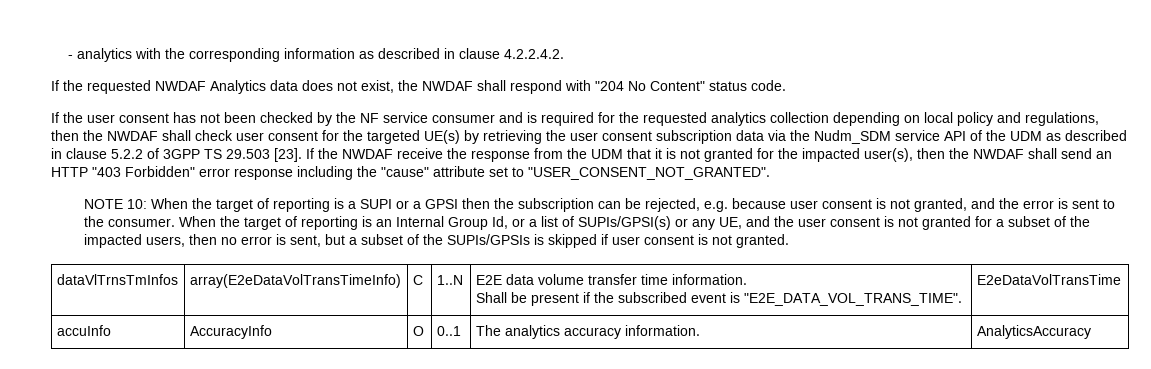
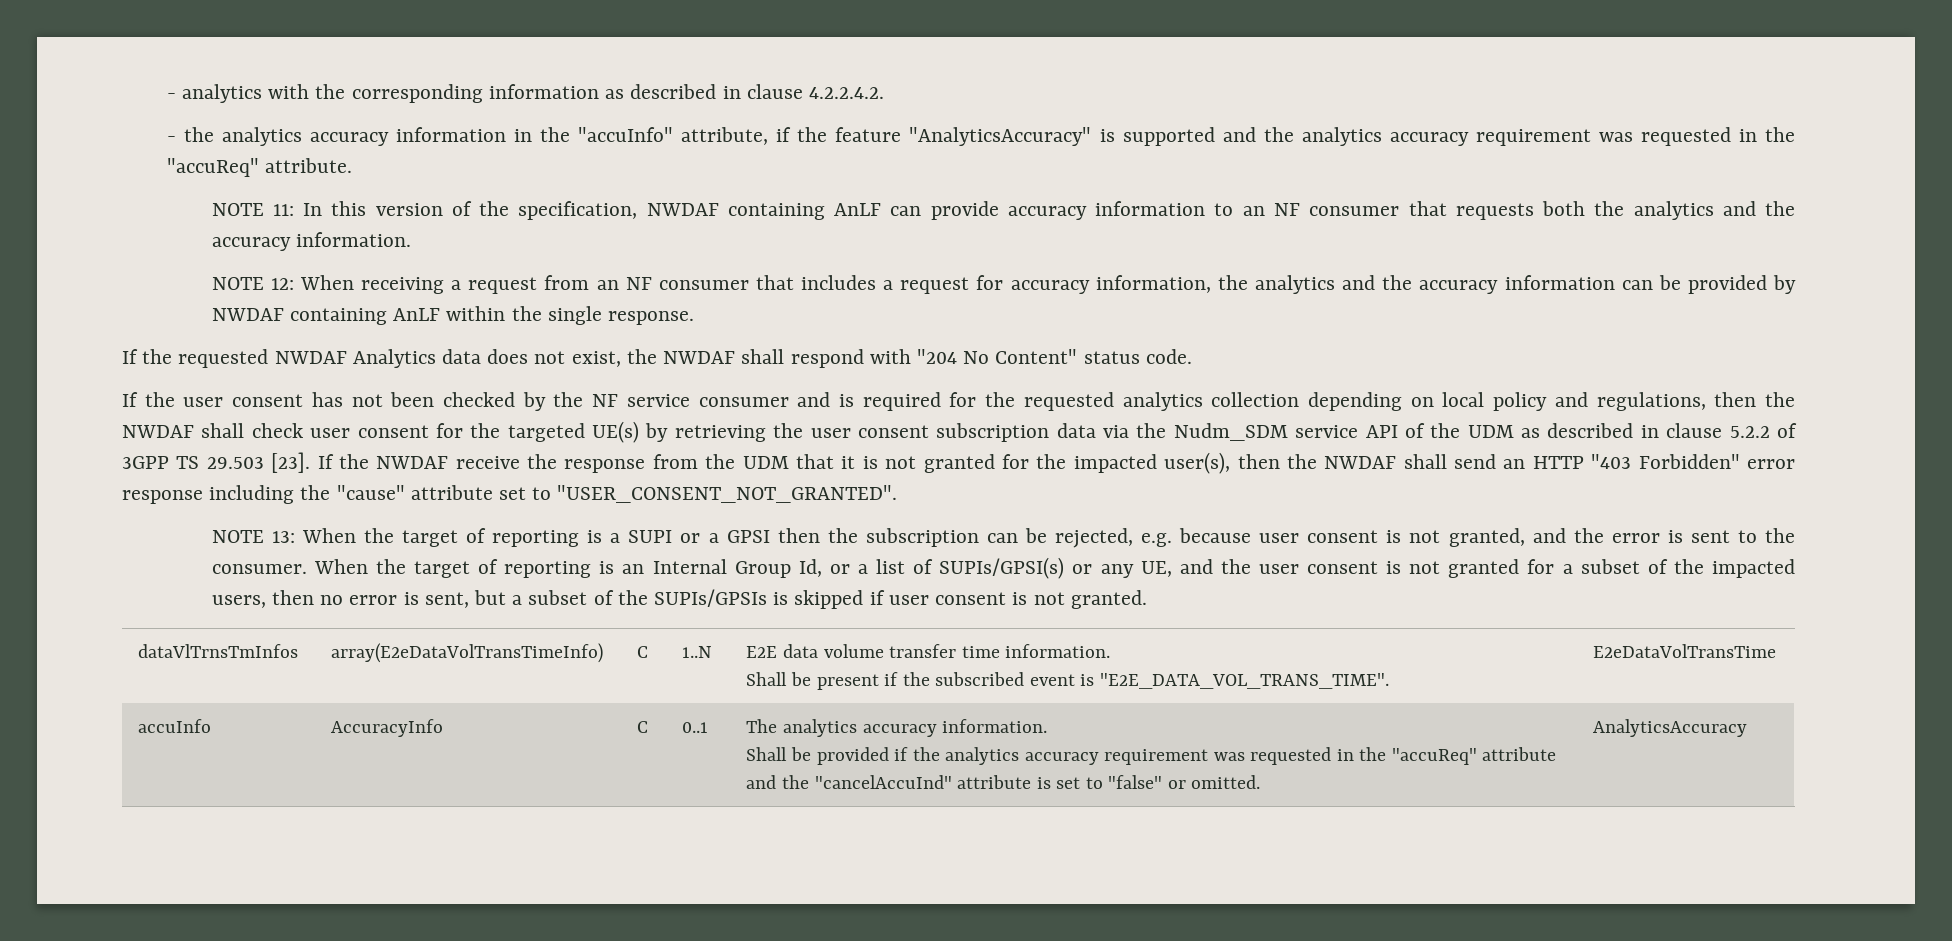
+ - the analytics accuracy information in the "accuInfo" attribute, if the feature "AnalyticsAccuracy" is supported and the analytics accuracy requirement was requested in the "accuReq" attribute.
+ NOTE 11: In this version of the specification, NWDAF containing AnLF can provide accuracy information to an NF consumer that requests both the analytics and the accuracy information.
+ NOTE 12: When receiving a request from an NF consumer that includes a request for accuracy information, the analytics and the accuracy information can be provided by NWDAF containing AnLF within the single response.
- NOTE 10: When the target of reporting is a SUPI or a GPSI then the subscription can be rejected, e.g. because user consent is not granted, and the error is sent to the consumer.
+ NOTE 13: When the target of reporting is a SUPI or a GPSI then the subscription can be rejected, e.g. because user consent is not granted, and the error is sent to the consumer.
- accuInfo | AccuracyInfo | O | 0..1 | The analytics accuracy information. | AnalyticsAccuracy
+ accuInfo | AccuracyInfo | C | 0..1 | The analytics accuracy information.
+ Shall be provided if the analytics accuracy requirement was requested in the "accuReq" attribute and the "cancelAccuInd" attribute is set to "false" or omitted. | AnalyticsAccuracy

